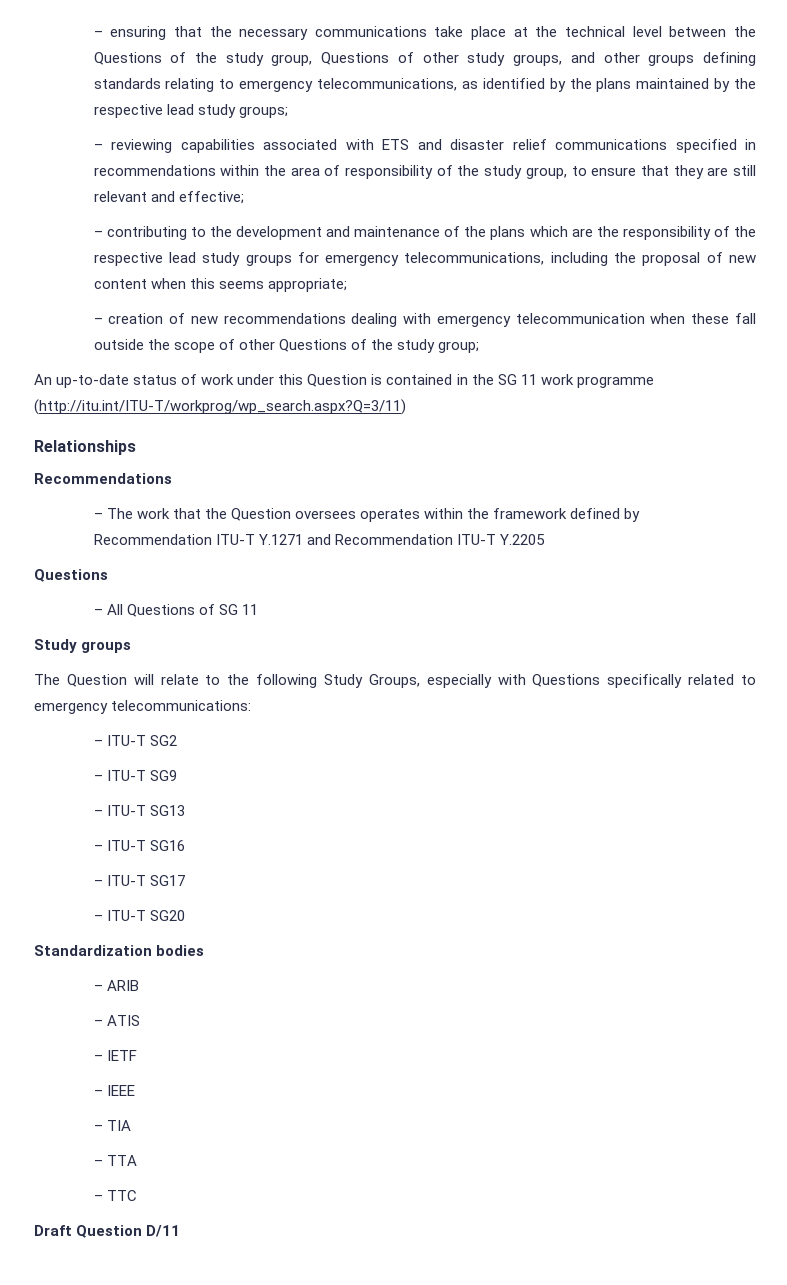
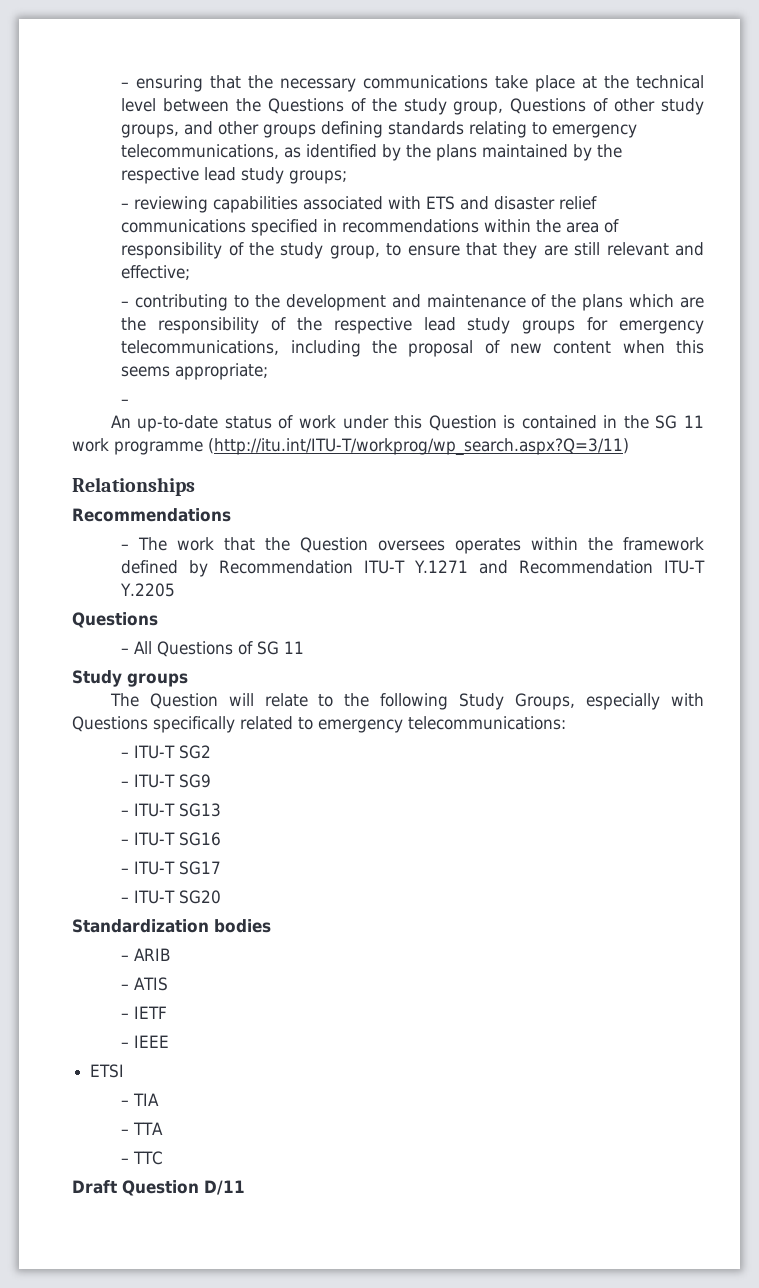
  – contributing to the development and maintenance of the plans which are the responsibility of the respective lead study groups for emergency telecommunications, including the proposal of new content when this seems appropriate;
- – creation of new recommendations dealing with emergency telecommunication when these fall outside the scope of other Questions of the study group;
+ –
+ ETSI

